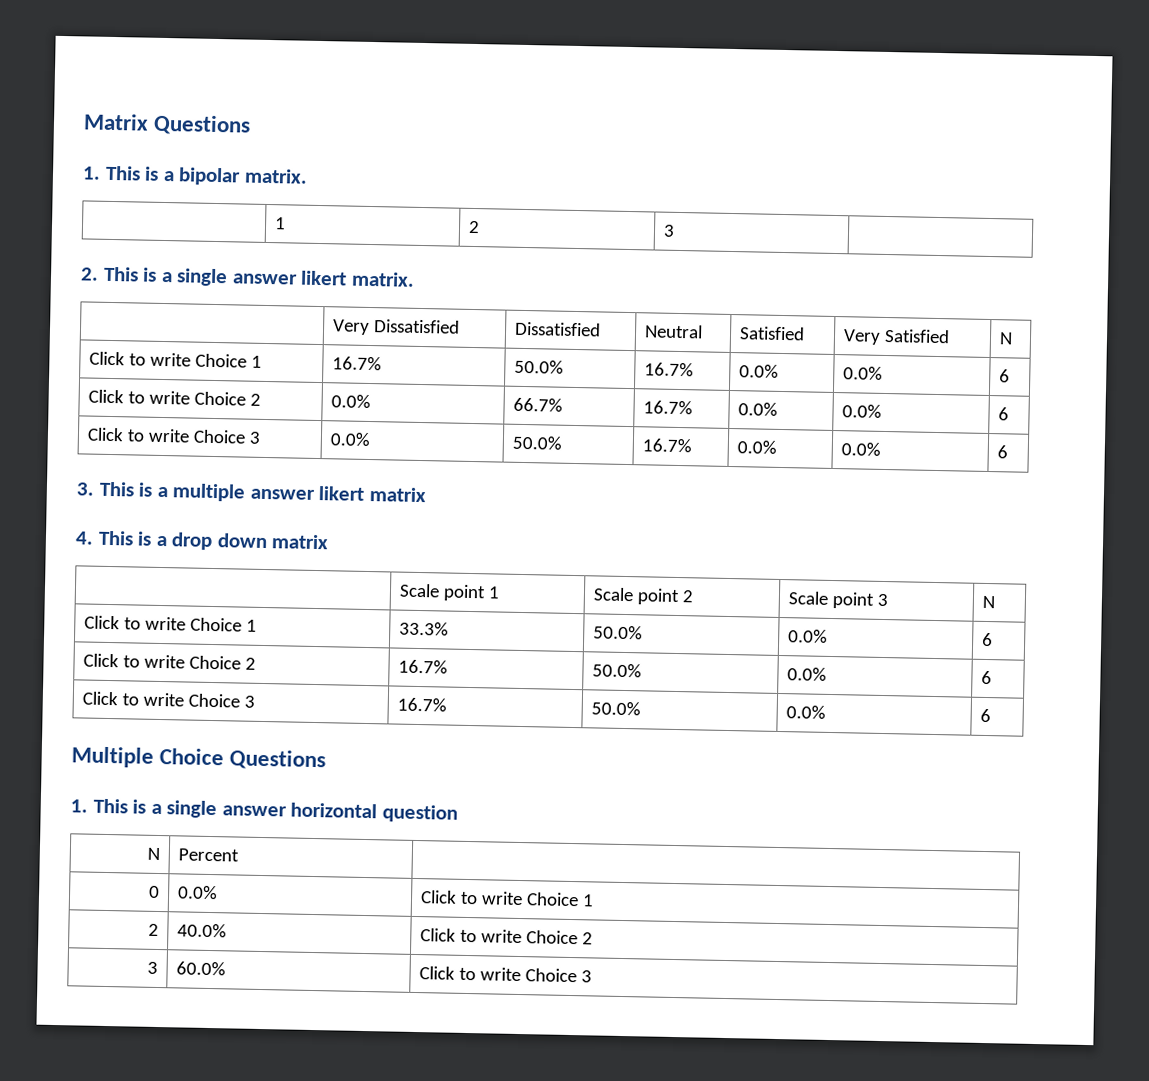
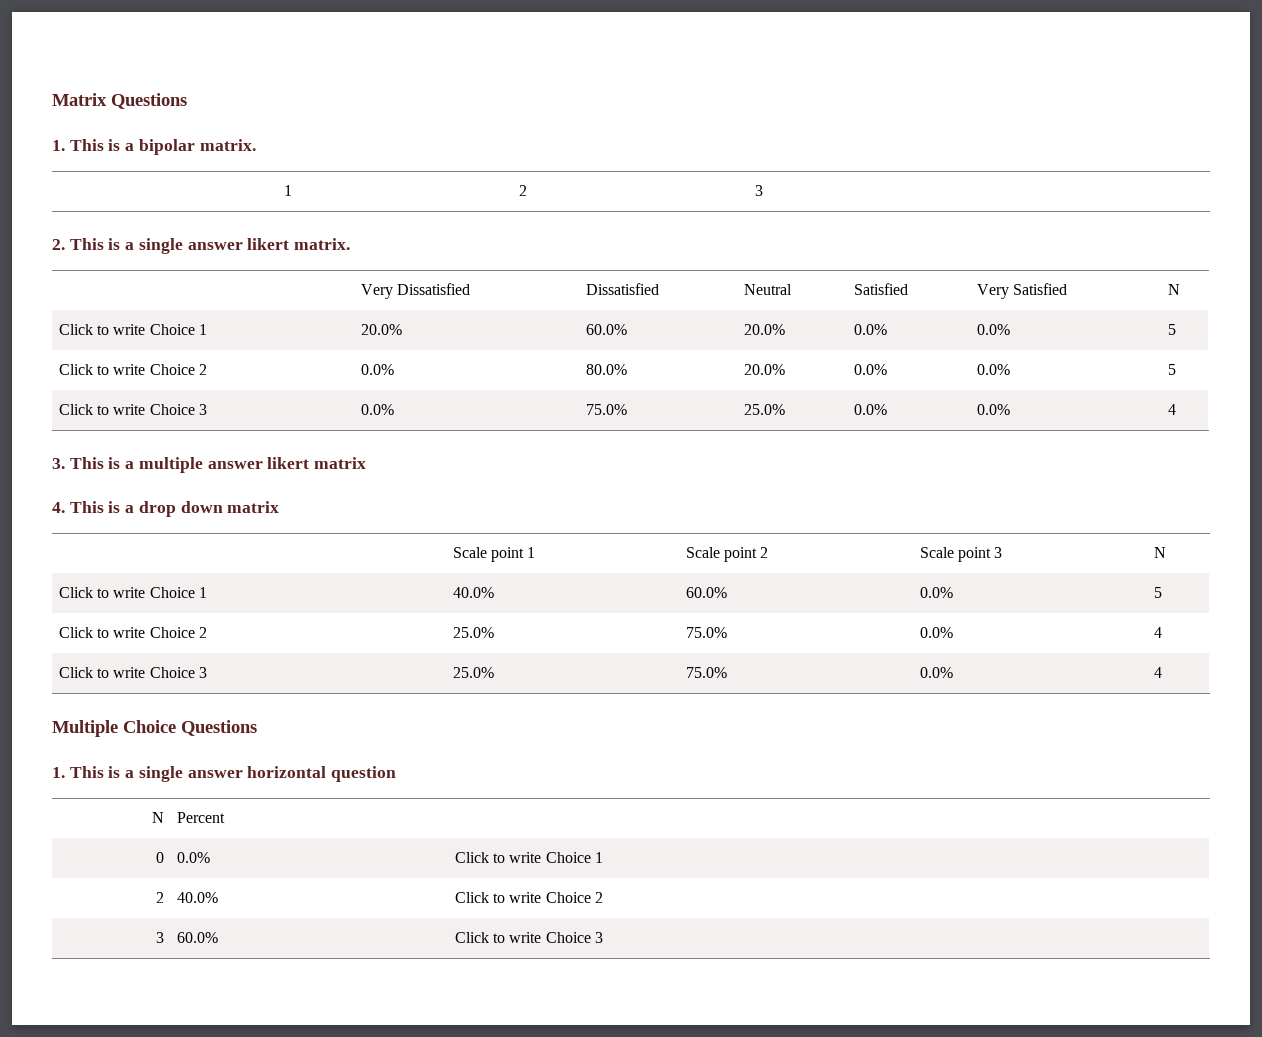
- Click to write Choice 1 | 16.7% | 50.0% | 16.7% | 0.0% | 0.0% | 6
+ Click to write Choice 1 | 20.0% | 60.0% | 20.0% | 0.0% | 0.0% | 5
- Click to write Choice 2 | 0.0% | 66.7% | 16.7% | 0.0% | 0.0% | 6
+ Click to write Choice 2 | 0.0% | 80.0% | 20.0% | 0.0% | 0.0% | 5
- Click to write Choice 3 | 0.0% | 50.0% | 16.7% | 0.0% | 0.0% | 6
+ Click to write Choice 3 | 0.0% | 75.0% | 25.0% | 0.0% | 0.0% | 4
- Click to write Choice 1 | 33.3% | 50.0% | 0.0% | 6
- Click to write Choice 2 | 16.7% | 50.0% | 0.0% | 6
- Click to write Choice 3 | 16.7% | 50.0% | 0.0% | 6
+ Click to write Choice 1 | 40.0% | 60.0% | 0.0% | 5
+ Click to write Choice 2 | 25.0% | 75.0% | 0.0% | 4
+ Click to write Choice 3 | 25.0% | 75.0% | 0.0% | 4

